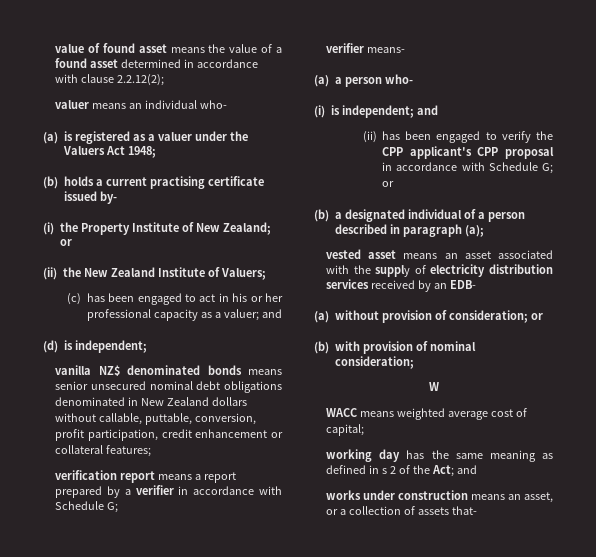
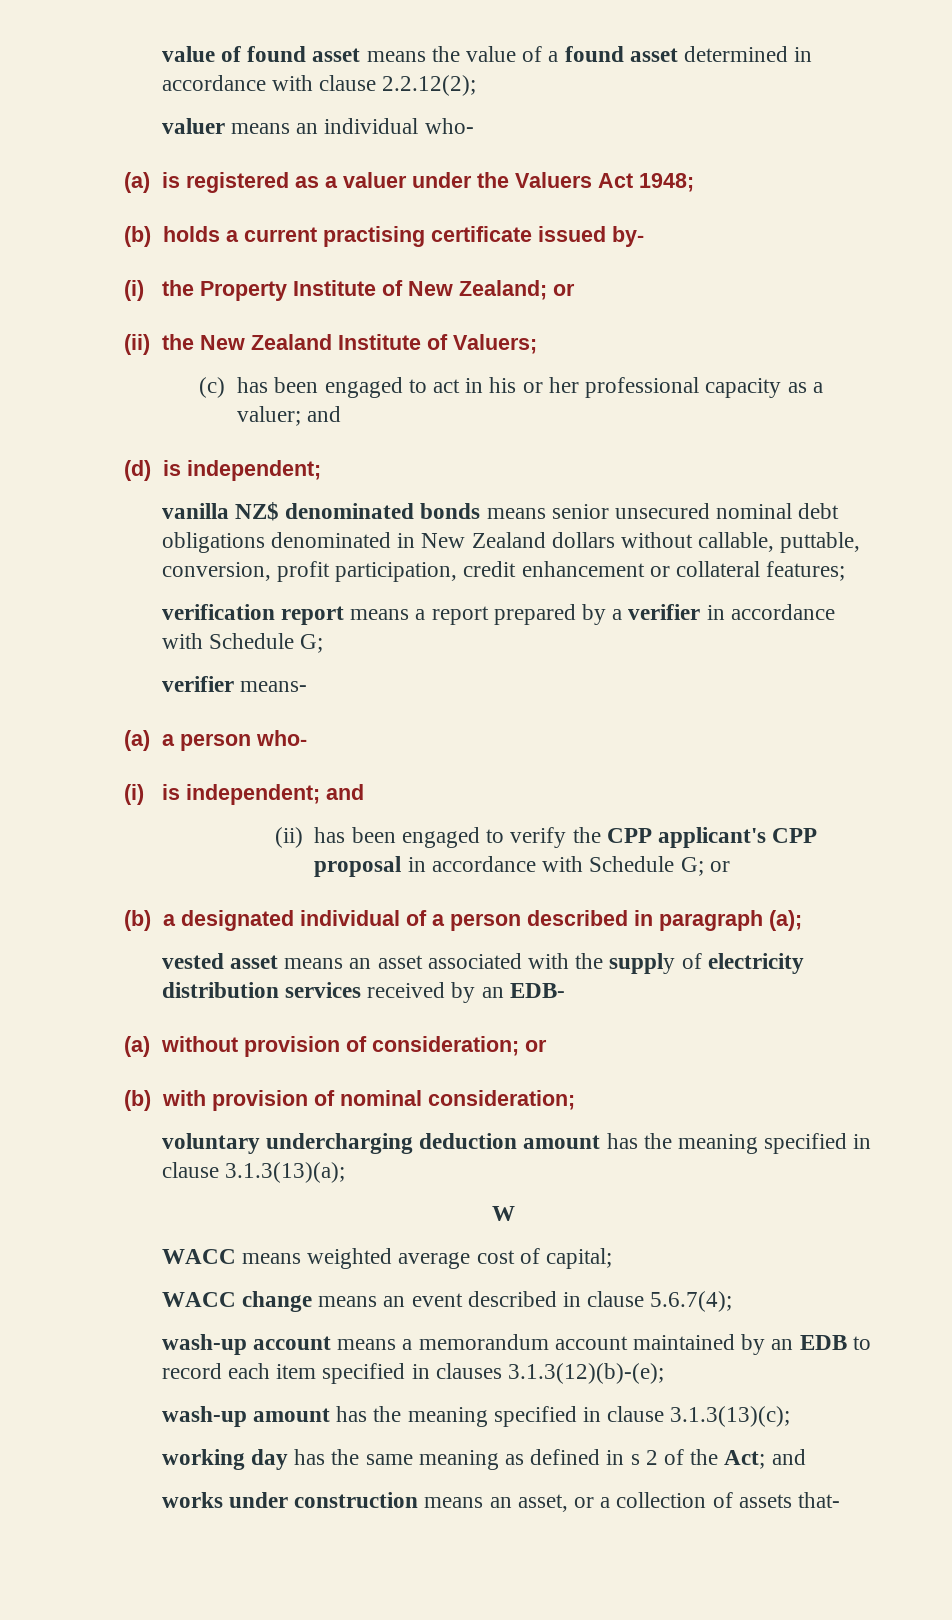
+ voluntary undercharging deduction amount has the meaning specified in clause 3.1.3(13)(a);
+ WACC change means an event described in clause 5.6.7(4);
+ wash-up account means a memorandum account maintained by an EDB to record each item specified in clauses 3.1.3(12)(b)-(e);
+ wash-up amount has the meaning specified in clause 3.1.3(13)(c);

